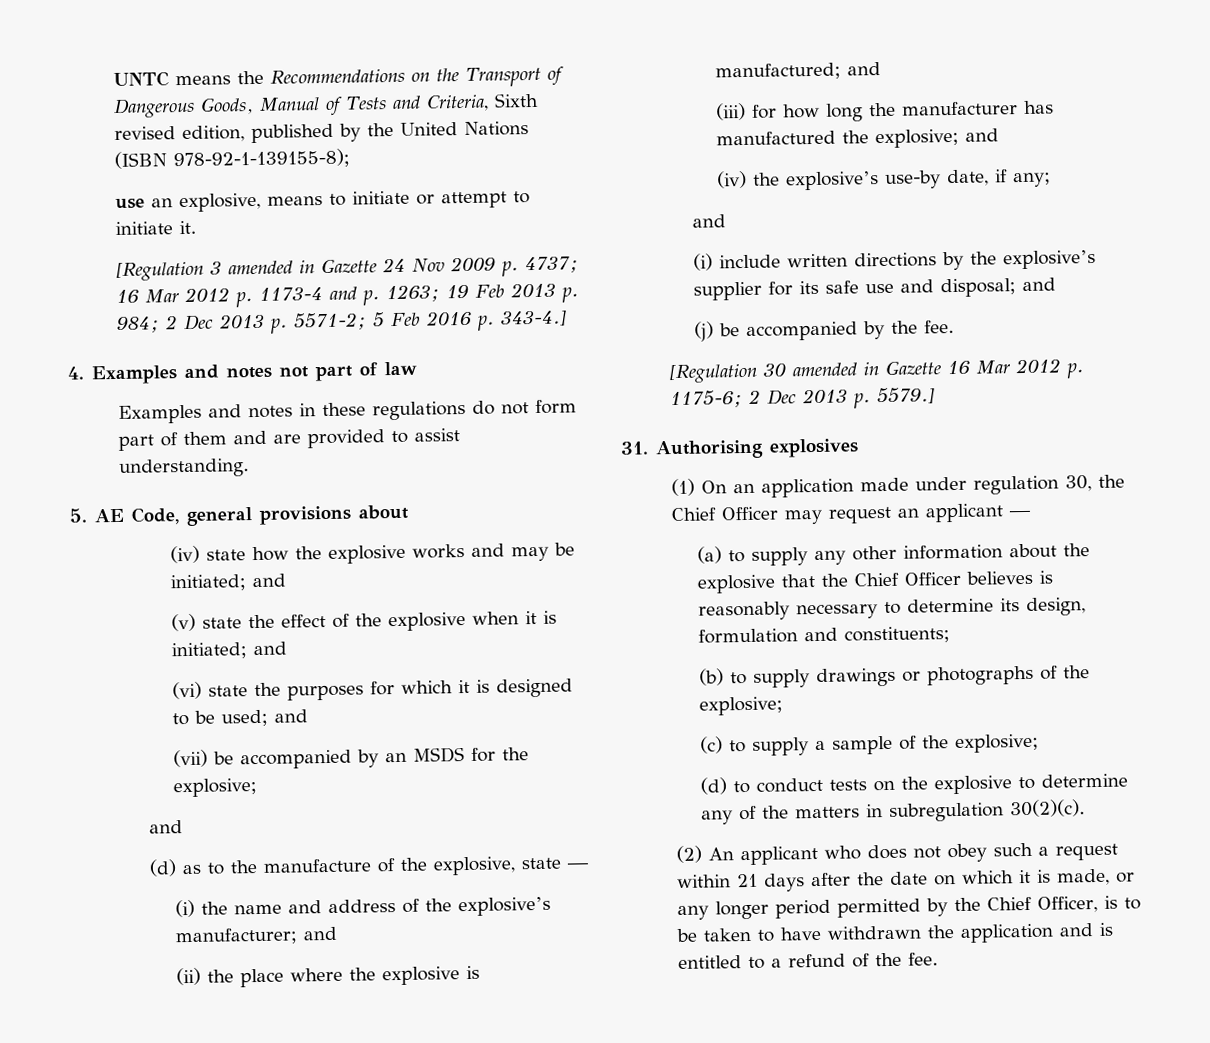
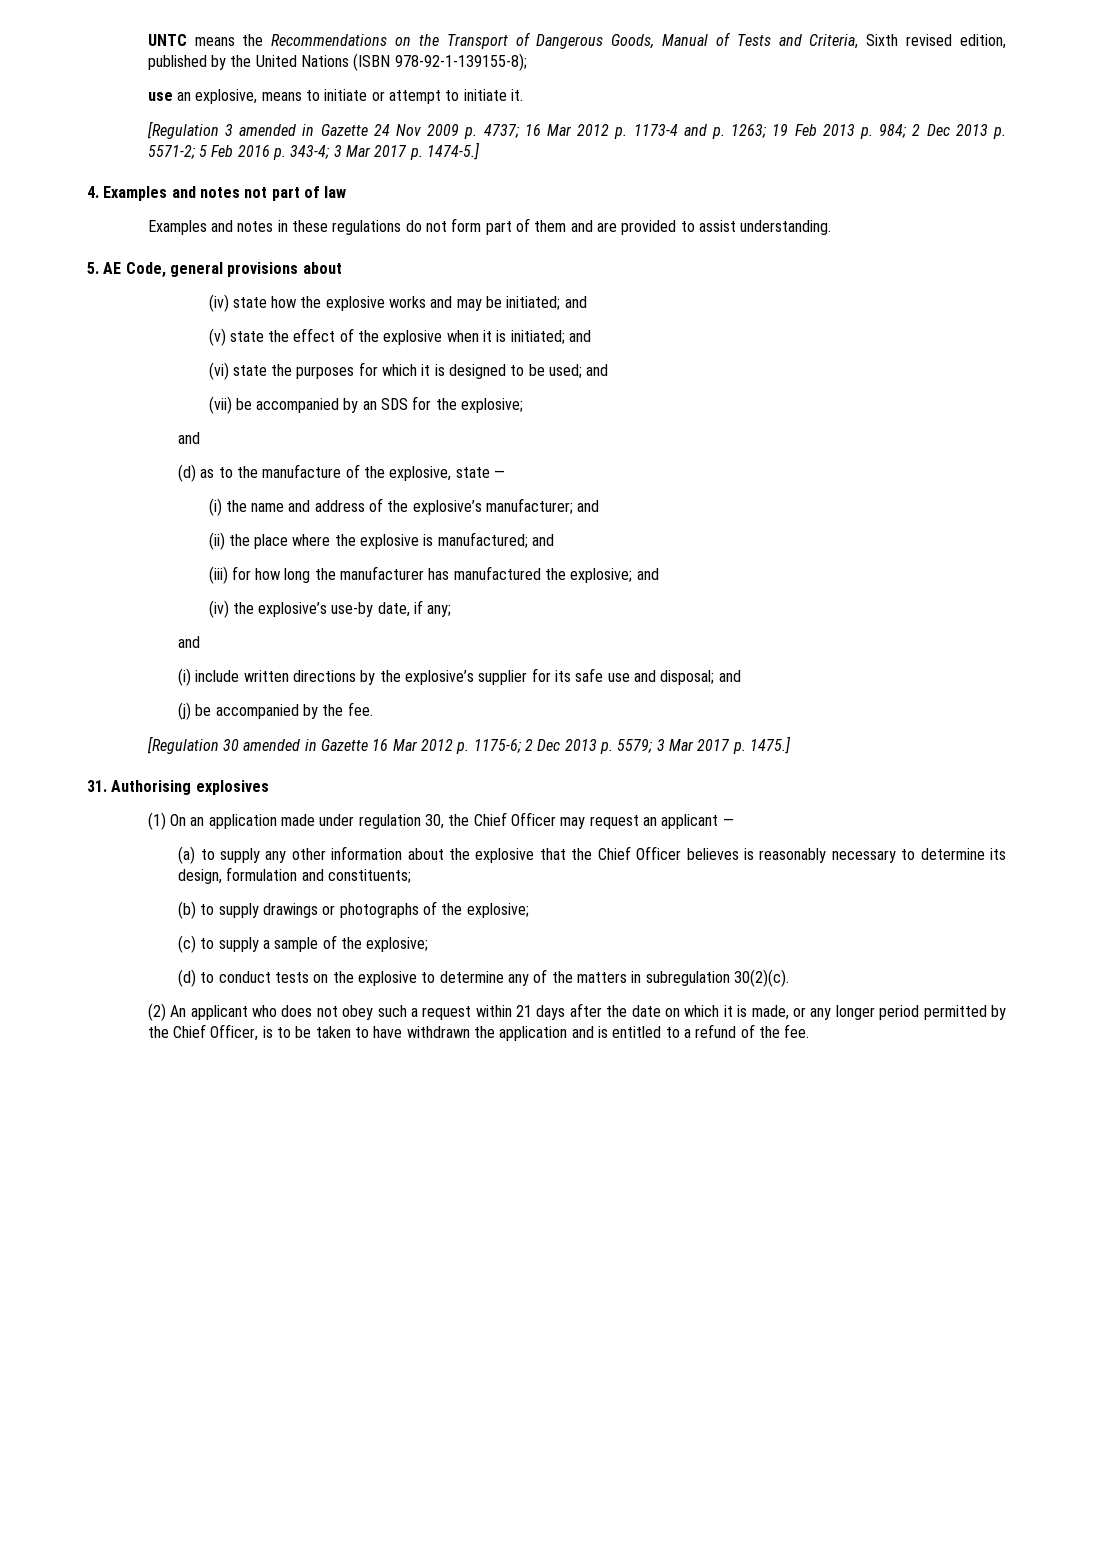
- [Regulation 3 amended in Gazette 24 Nov 2009 p. 4737; 16 Mar 2012 p. 1173-4 and p. 1263; 19 Feb 2013 p. 984; 2 Dec 2013 p. 5571-2; 5 Feb 2016 p. 343-4.]
+ [Regulation 3 amended in Gazette 24 Nov 2009 p. 4737; 16 Mar 2012 p. 1173-4 and p. 1263; 19 Feb 2013 p. 984; 2 Dec 2013 p. 5571-2; 5 Feb 2016 p. 343-4; 3 Mar 2017 p. 1474-5.]
- (vii) be accompanied by an MSDS for the explosive;
+ (vii) be accompanied by an SDS for the explosive;
- [Regulation 30 amended in Gazette 16 Mar 2012 p. 1175-6; 2 Dec 2013 p. 5579.]
+ [Regulation 30 amended in Gazette 16 Mar 2012 p. 1175-6; 2 Dec 2013 p. 5579; 3 Mar 2017 p. 1475.]

